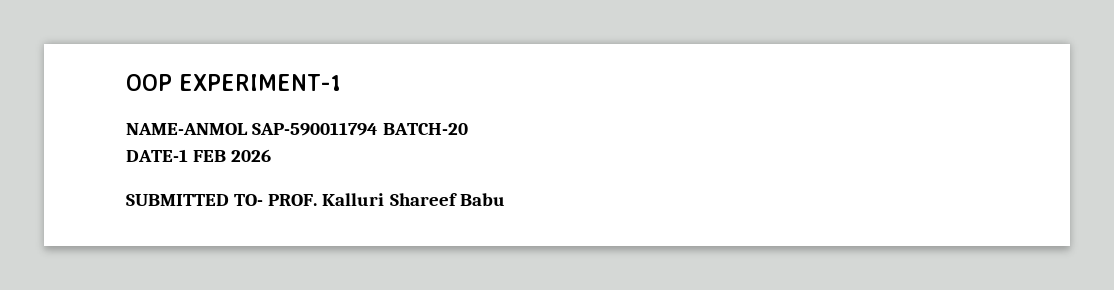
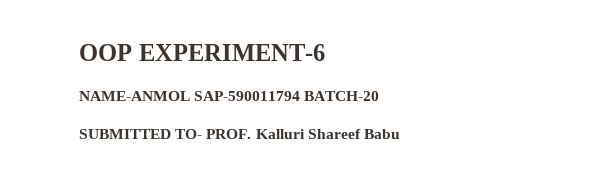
- OOP EXPERIMENT-1
+ OOP EXPERIMENT-6
- DATE-1 FEB 2026

